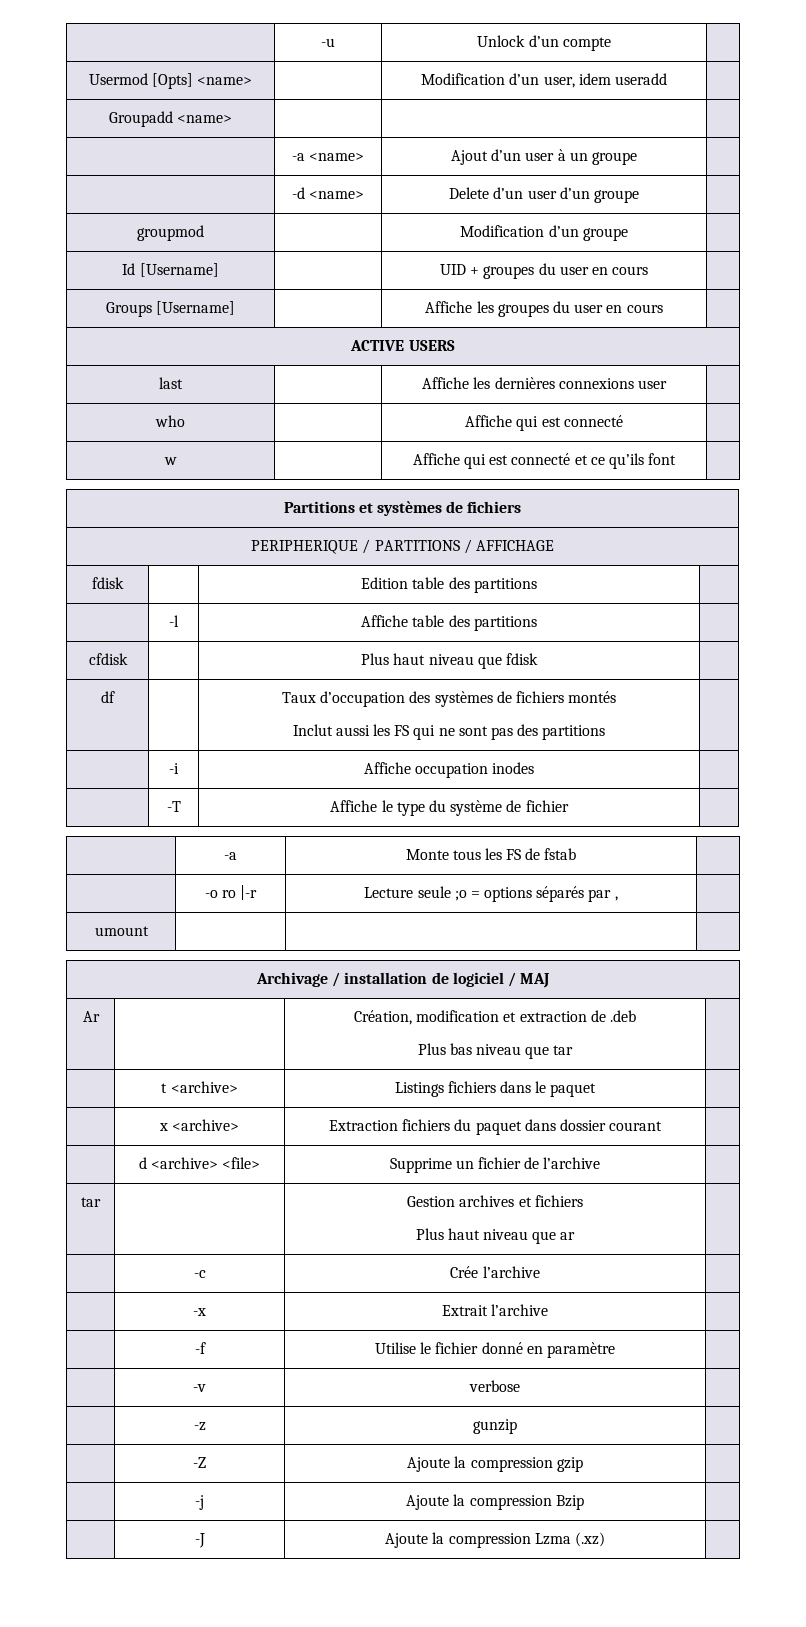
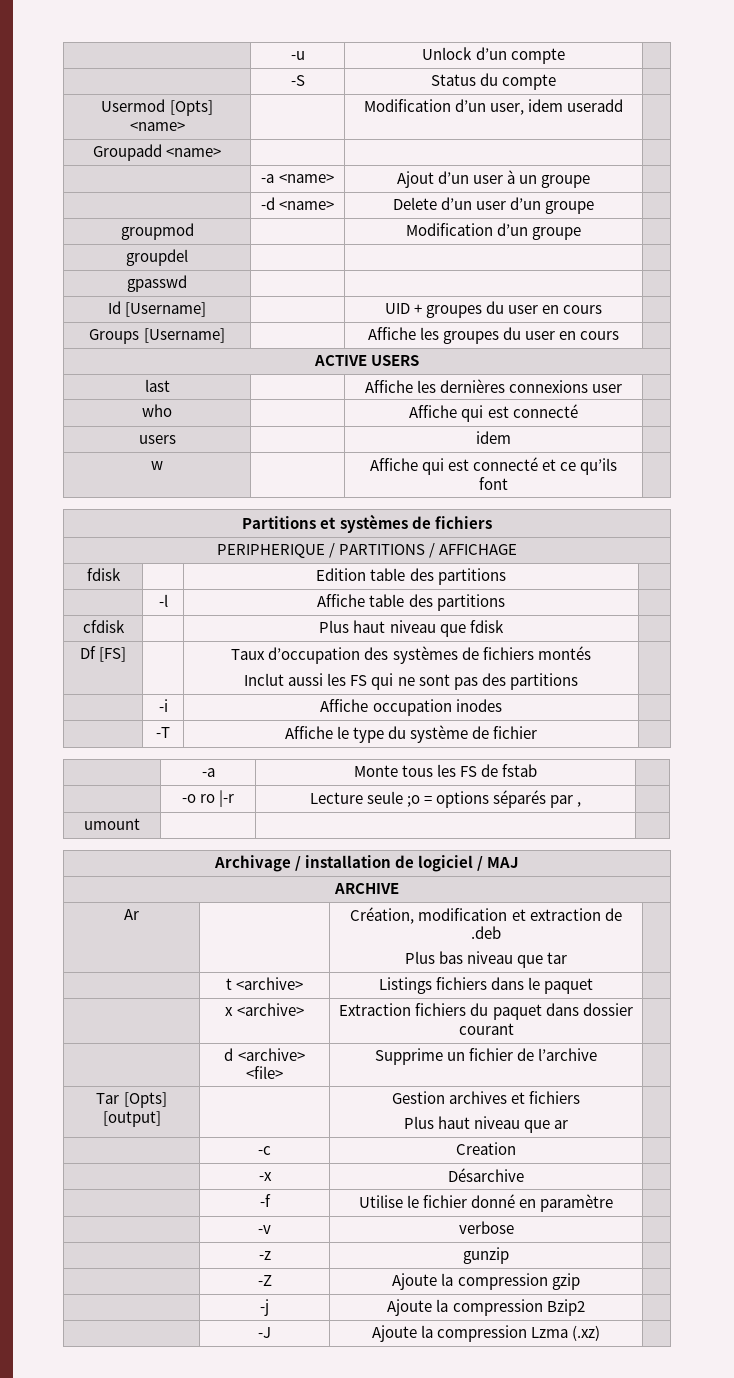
+ | -S | Status du compte |
+ groupdel | | |
+ gpasswd | | |
+ users | | idem |
- df | | Taux d’occupation des systèmes de fichiers montés
+ Df [FS] | | Taux d’occupation des systèmes de fichiers montés
+ ARCHIVE
- tar | | Gestion archives et fichiers
+ Tar [Opts] [output] | | Gestion archives et fichiers
- | -c | Crée l’archive |
+ | -c | Creation |
- | -x | Extrait l’archive |
+ | -x | Désarchive |
- | -j | Ajoute la compression Bzip |
+ | -j | Ajoute la compression Bzip2 |

